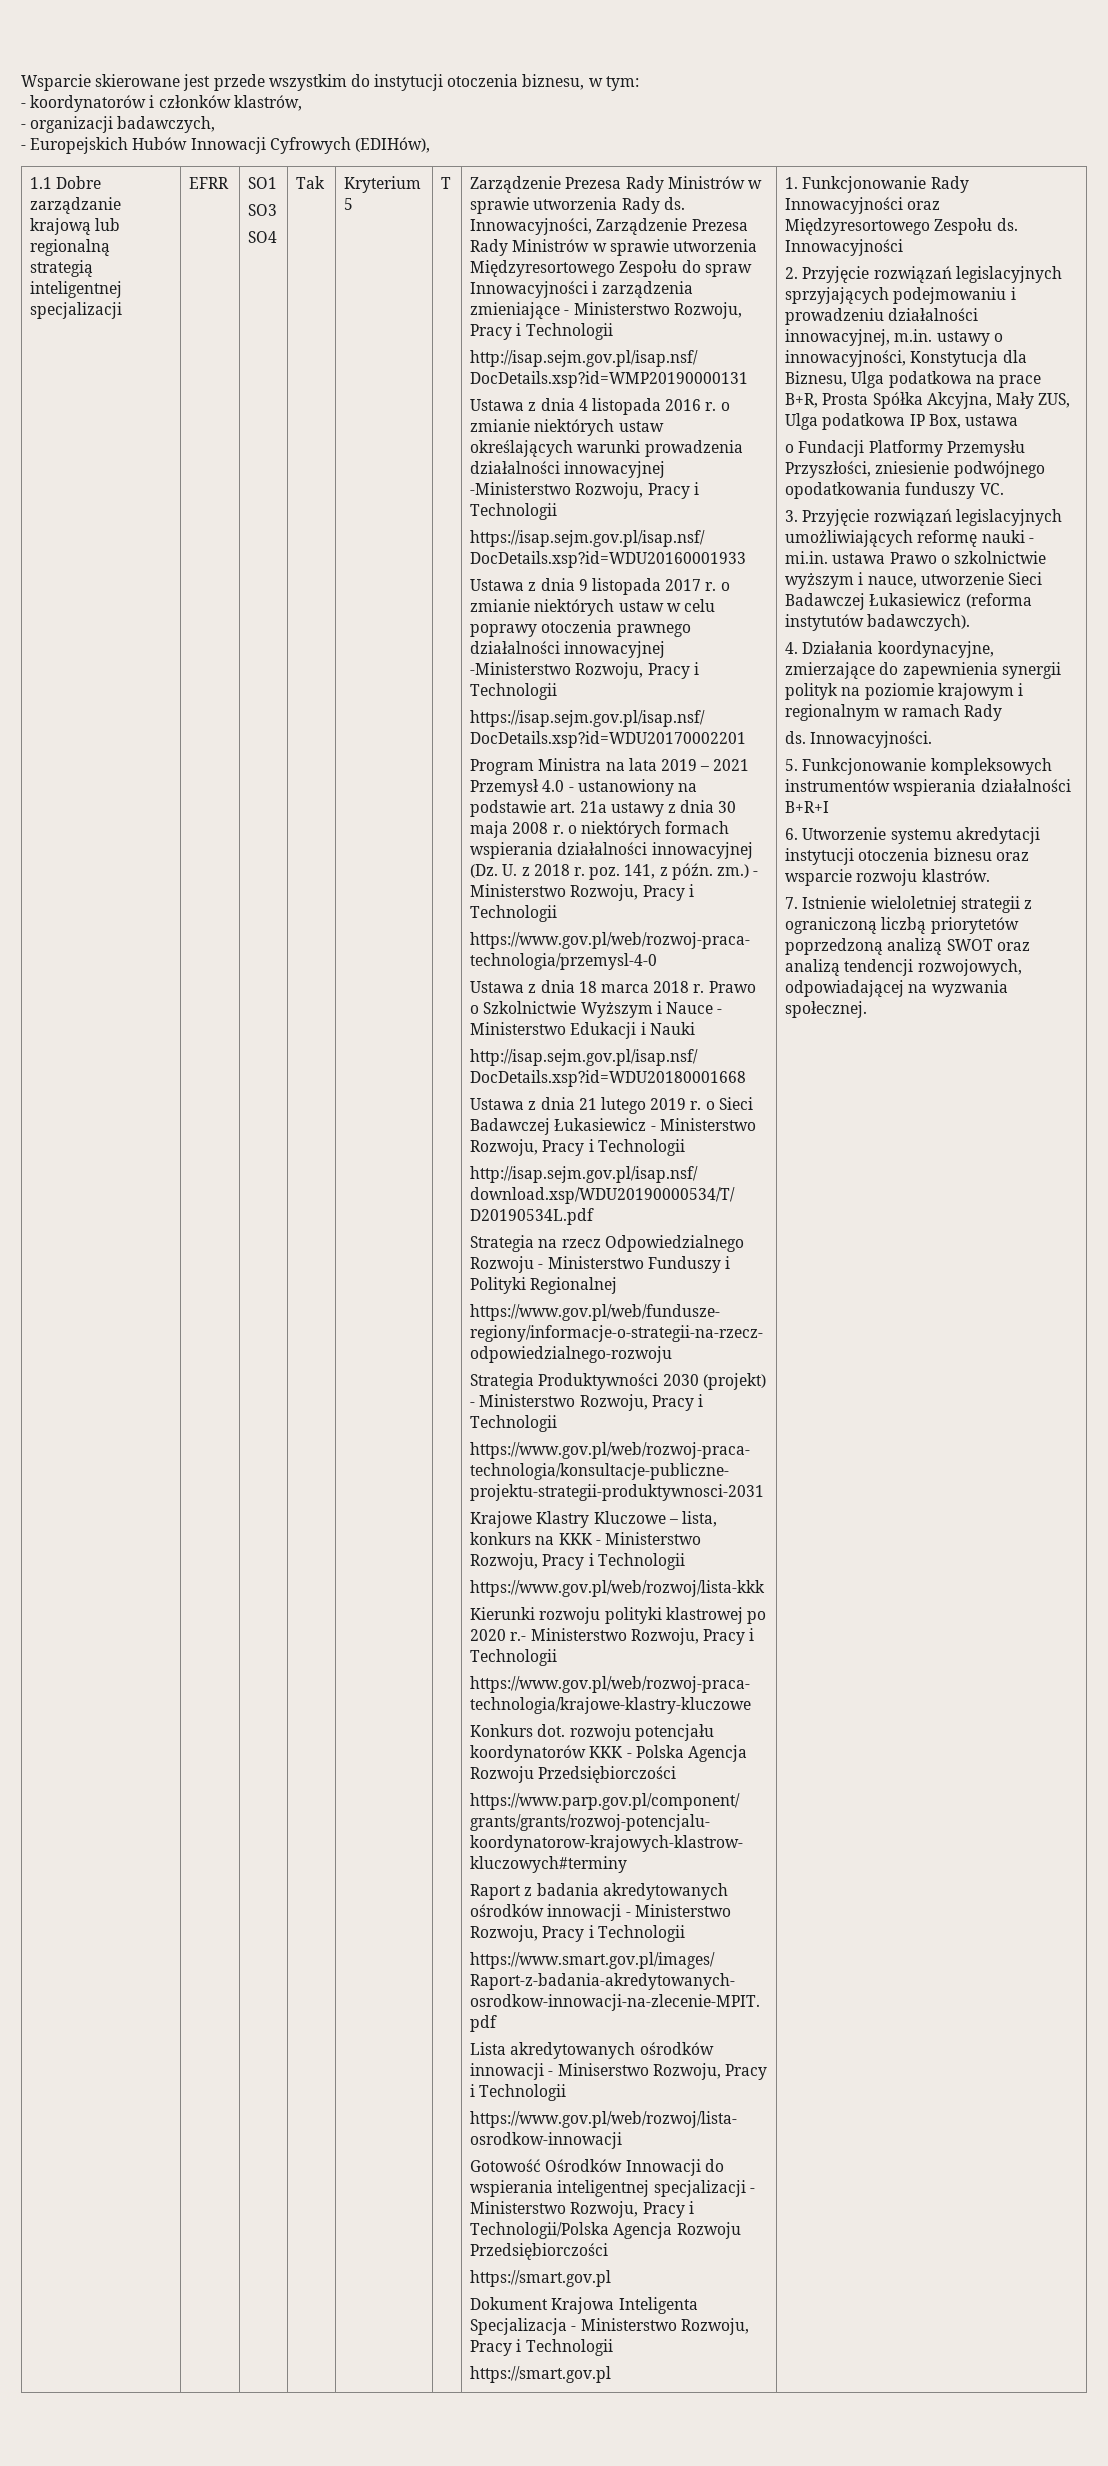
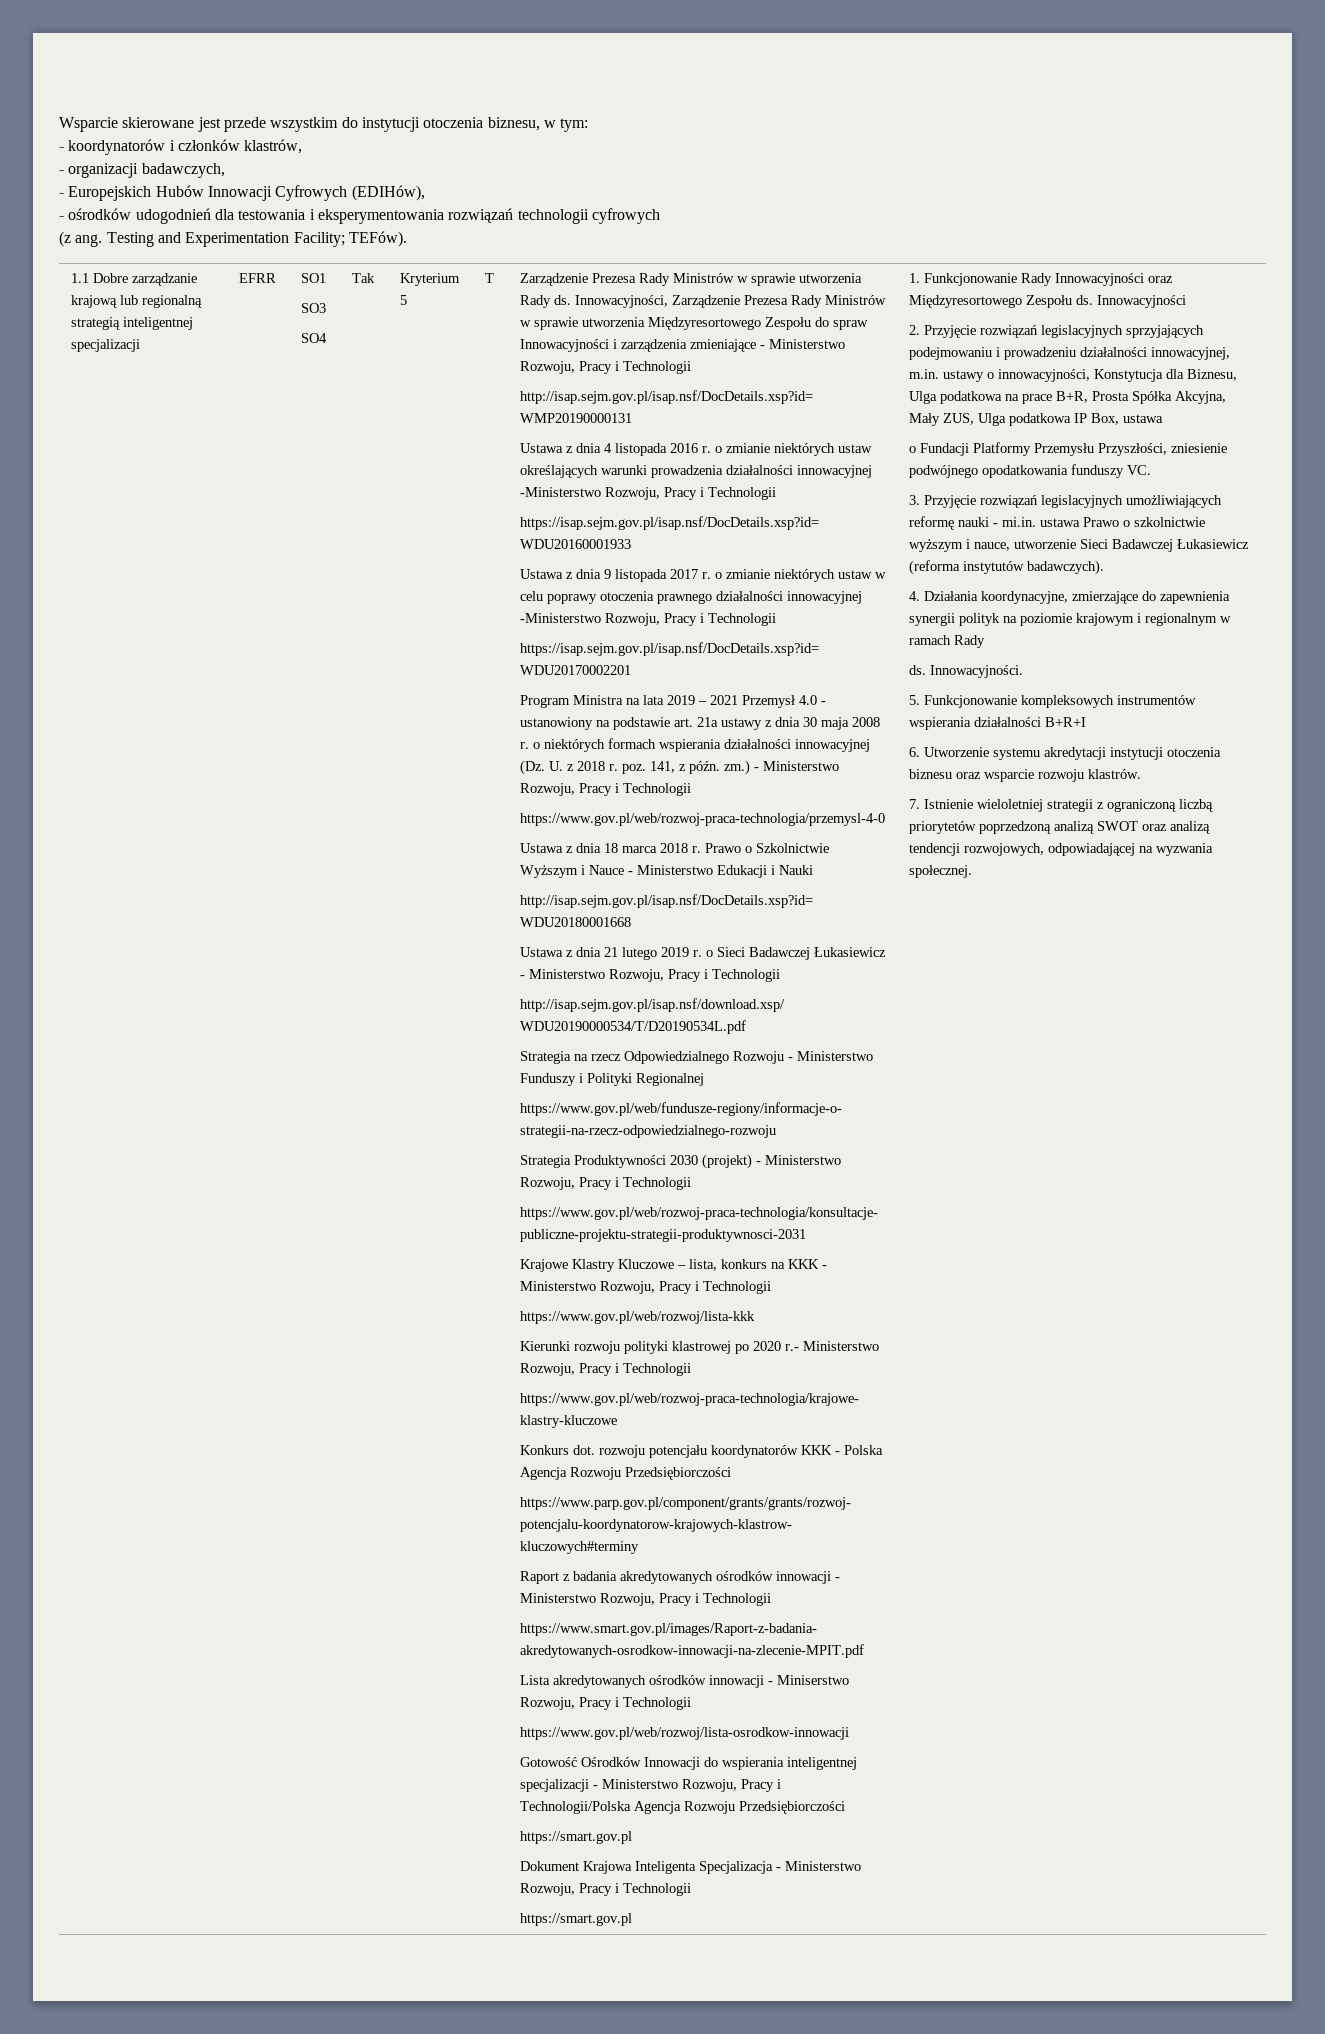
+ - ośrodków udogodnień dla testowania i eksperymentowania rozwiązań technologii cyfrowych
+ (z ang. Testing and Experimentation Facility; TEFów).

